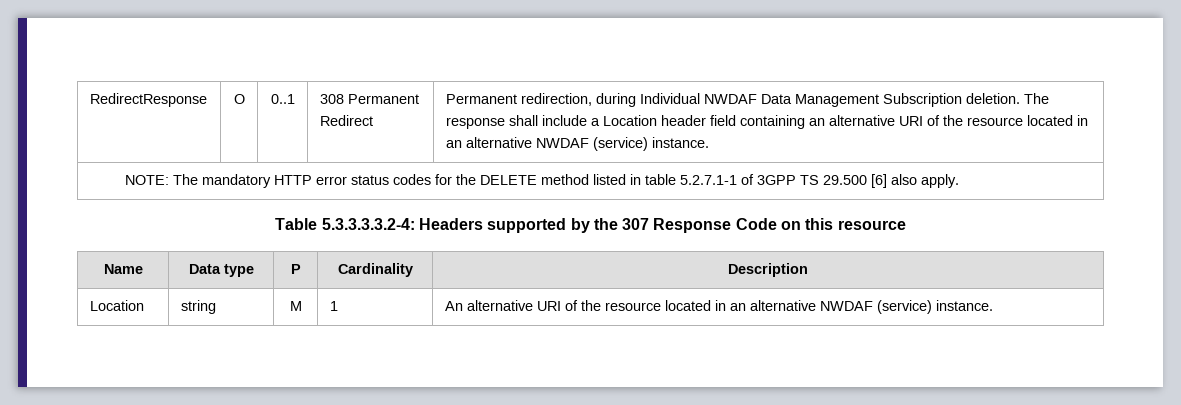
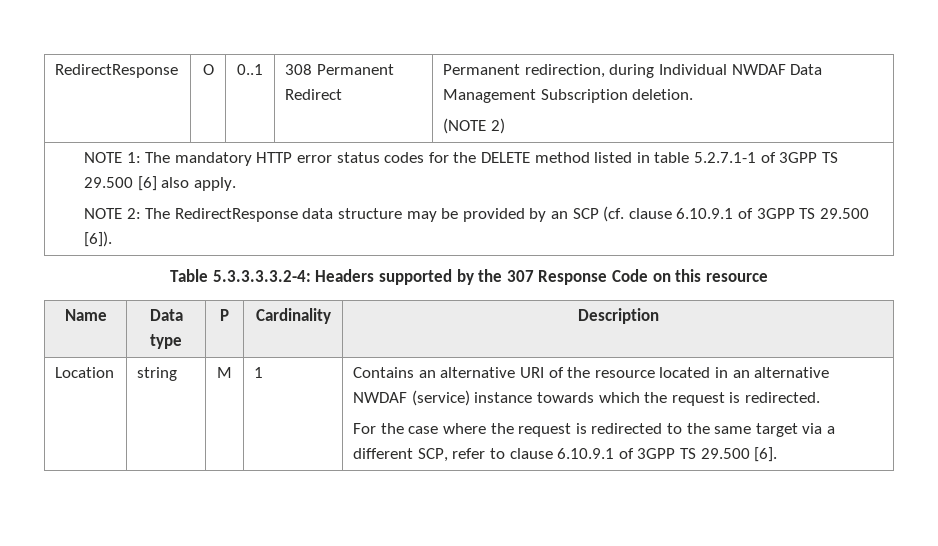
- RedirectResponse | O | 0..1 | 308 Permanent Redirect | Permanent redirection, during Individual NWDAF Data Management Subscription deletion. The response shall include a Location header field containing an alternative URI of the resource located in an alternative NWDAF (service) instance.
- NOTE: The mandatory HTTP error status codes for the DELETE method listed in table 5.2.7.1-1 of 3GPP TS 29.500 [6] also apply.
+ RedirectResponse | O | 0..1 | 308 Permanent Redirect | Permanent redirection, during Individual NWDAF Data Management Subscription deletion.
+ (NOTE 2)
+ NOTE 1: The mandatory HTTP error status codes for the DELETE method listed in table 5.2.7.1-1 of 3GPP TS 29.500 [6] also apply.
+ NOTE 2: The RedirectResponse data structure may be provided by an SCP (cf. clause 6.10.9.1 of 3GPP TS 29.500 [6]).
- An alternative URI of the resource located in an alternative NWDAF (service) instance.
+ Contains an alternative URI of the resource located in an alternative NWDAF (service) instance towards which the request is redirected.
+ For the case where the request is redirected to the same target via a different SCP, refer to clause 6.10.9.1 of 3GPP TS 29.500 [6].

